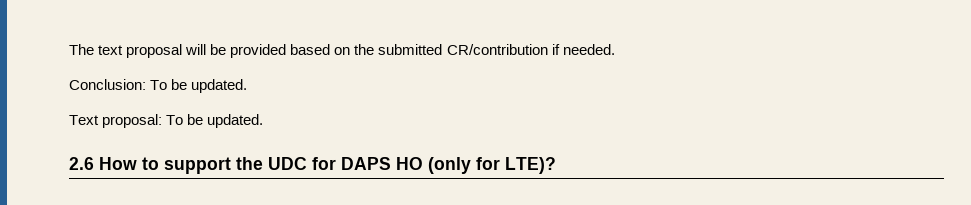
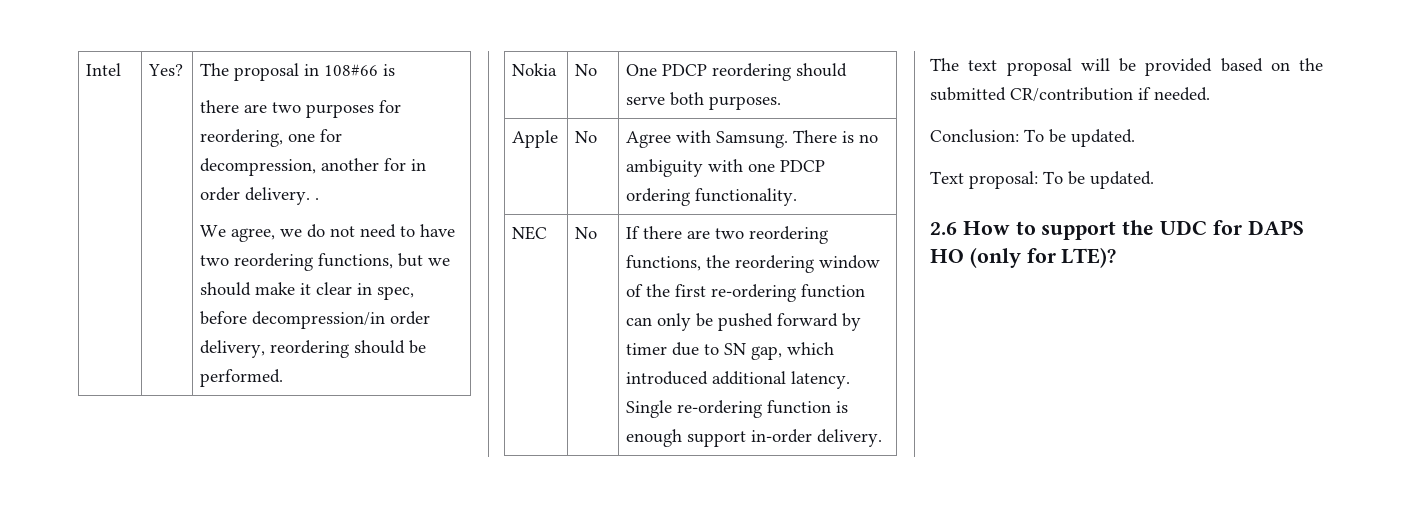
+ Intel | Yes? | The proposal in 108#66 is
+ there are two purposes for reordering, one for decompression, another for in order delivery. .
+ We agree, we do not need to have two reordering functions, but we should make it clear in spec, before decompression/in order delivery, reordering should be performed.
+ Nokia | No | One PDCP reordering should serve both purposes.
+ Apple | No | Agree with Samsung. There is no ambiguity with one PDCP ordering functionality.
+ NEC | No | If there are two reordering functions, the reordering window of the first re-ordering function can only be pushed forward by timer due to SN gap, which introduced additional latency. Single re-ordering function is enough support in-order delivery.

